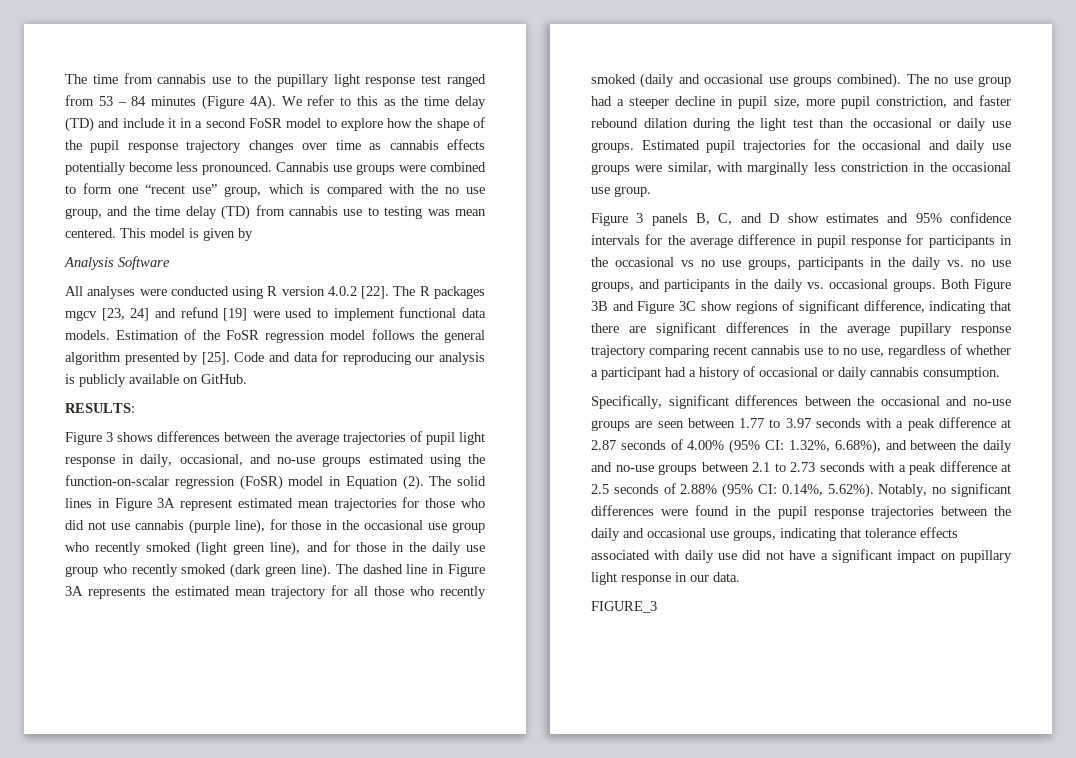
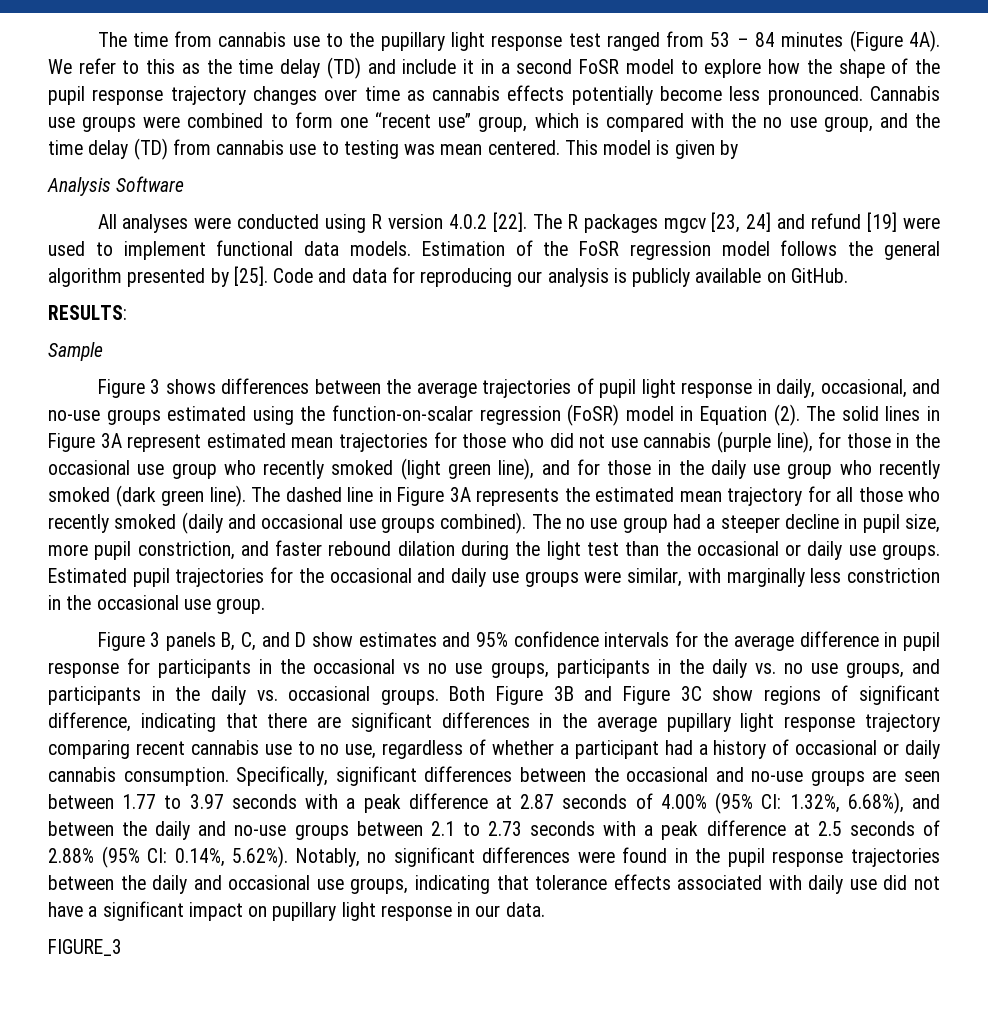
+ Sample
- Both Figure 3B and Figure 3C show regions of significant difference, indicating that there are significant differences in the average pupillary response trajectory comparing recent cannabis use to no use, regardless of whether a participant had a history of occasional or daily cannabis consumption.
- Specifically, significant differences between the occasional and no-use groups are seen between 1.77 to 3.97 seconds with a peak difference at 2.87 seconds of 4.00% (95% CI:
+ Both Figure 3B and Figure 3C show regions of significant difference, indicating that there are significant differences in the average pupillary light response trajectory comparing recent cannabis use to no use, regardless of whether a participant had a history of occasional or daily cannabis consumption. Specifically, significant differences between the occasional and no-use groups are seen between 1.77 to 3.97 seconds with a peak difference at 2.87 seconds of 4.00% (95% CI:

